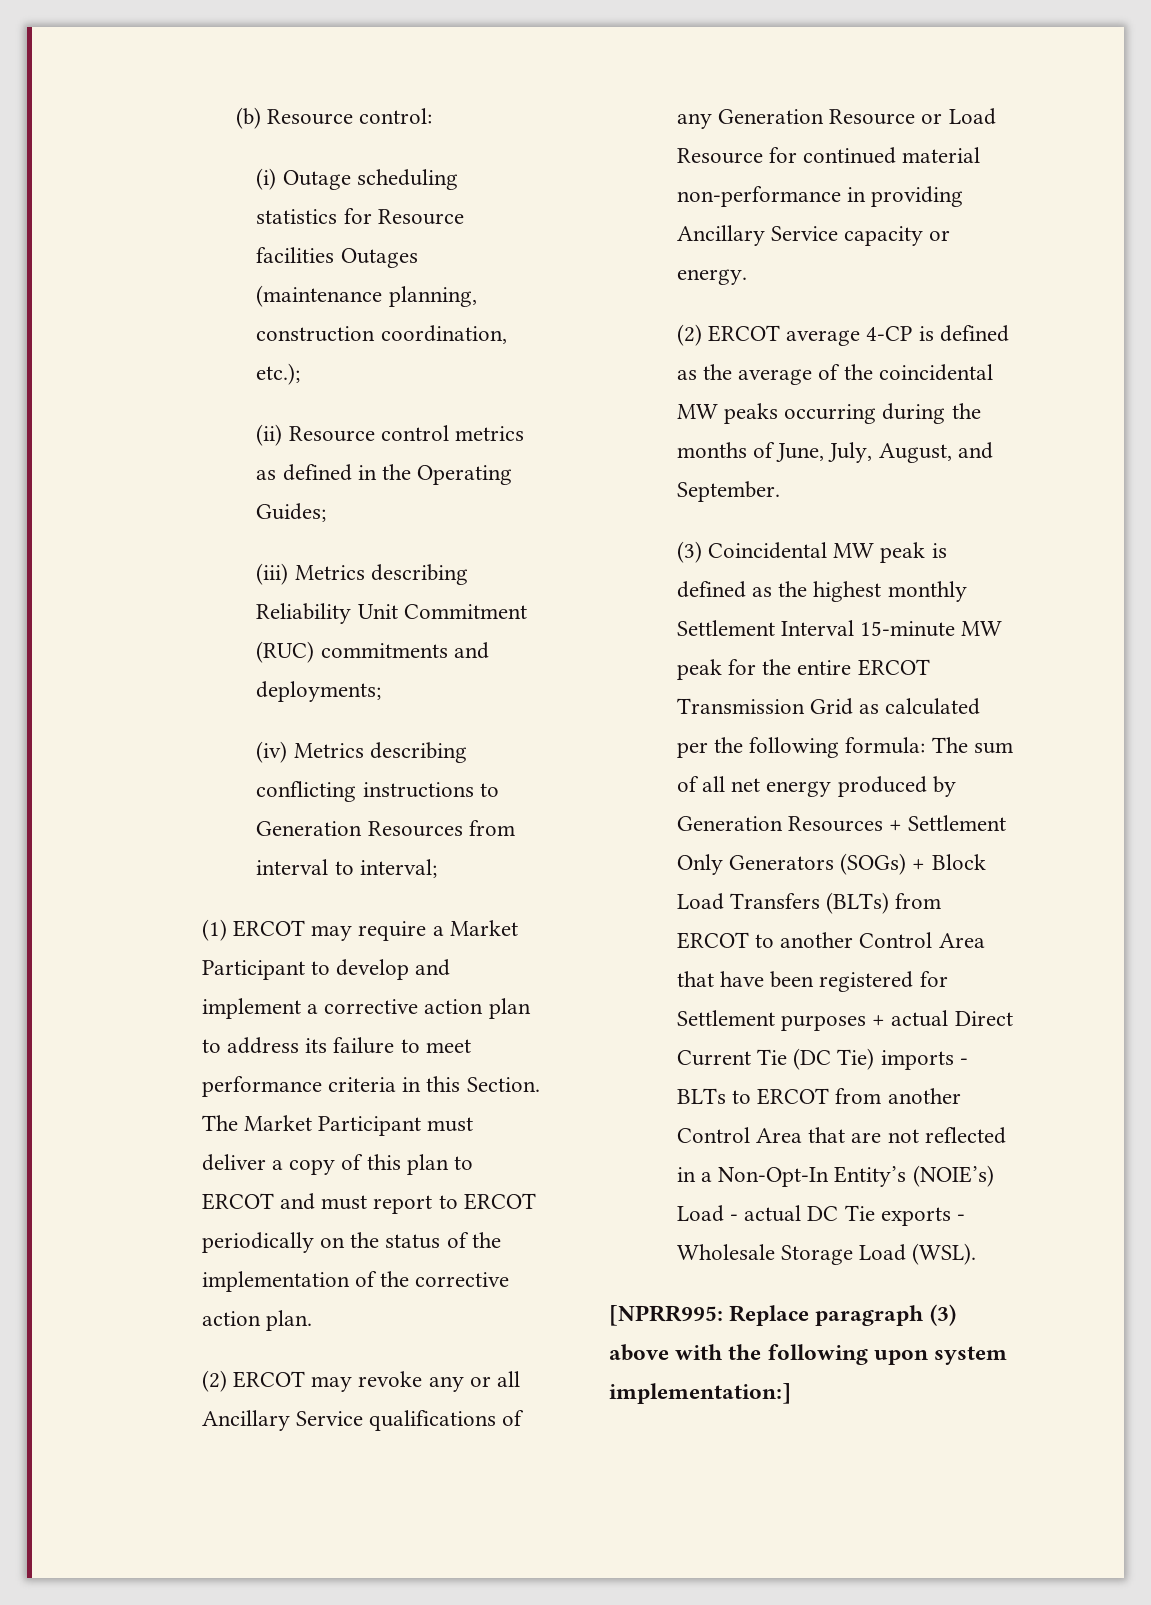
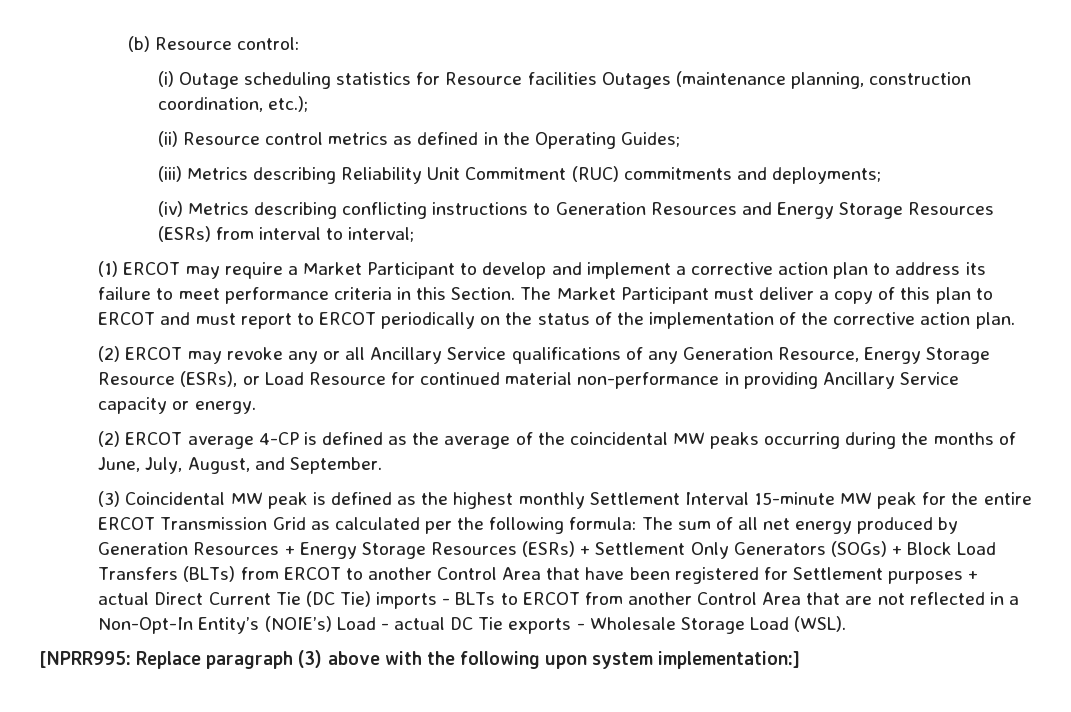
- (iv) Metrics describing conflicting instructions to Generation Resources from interval to interval;
+ (iv) Metrics describing conflicting instructions to Generation Resources and Energy Storage Resources (ESRs) from interval to interval;
- (2) ERCOT may revoke any or all Ancillary Service qualifications of any Generation Resource or Load Resource for continued material non-performance in providing Ancillary Service capacity or energy.
+ (2) ERCOT may revoke any or all Ancillary Service qualifications of any Generation Resource, Energy Storage Resource (ESRs), or Load Resource for continued material non-performance in providing Ancillary Service capacity or energy.
- The sum of all net energy produced by Generation Resources + Settlement Only Generators (SOGs) + Block Load Transfers (BLTs) from ERCOT to another Control Area that have been registered for Settlement purposes + actual Direct Current Tie (DC Tie) imports - BLTs to ERCOT from another Control Area that are not reflected in a Non-Opt-In Entity’s (NOIE’s) Load - actual DC Tie exports - Wholesale Storage Load (WSL).
+ The sum of all net energy produced by Generation Resources + Energy Storage Resources (ESRs) + Settlement Only Generators (SOGs) + Block Load Transfers (BLTs) from ERCOT to another Control Area that have been registered for Settlement purposes + actual Direct Current Tie (DC Tie) imports - BLTs to ERCOT from another Control Area that are not reflected in a Non-Opt-In Entity’s (NOIE’s) Load - actual DC Tie exports - Wholesale Storage Load (WSL).

